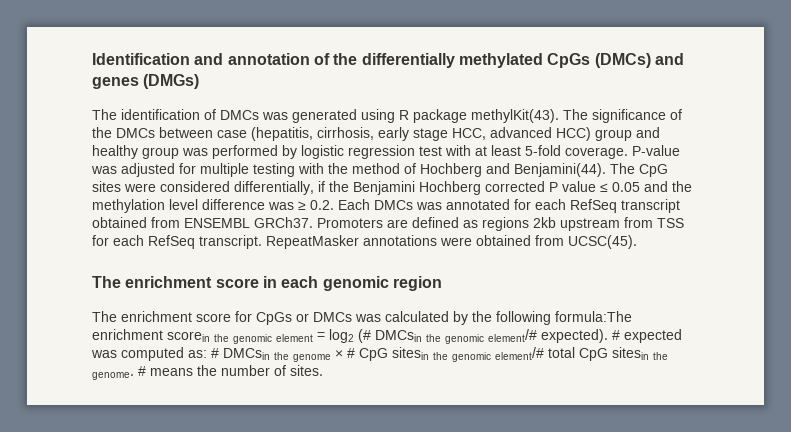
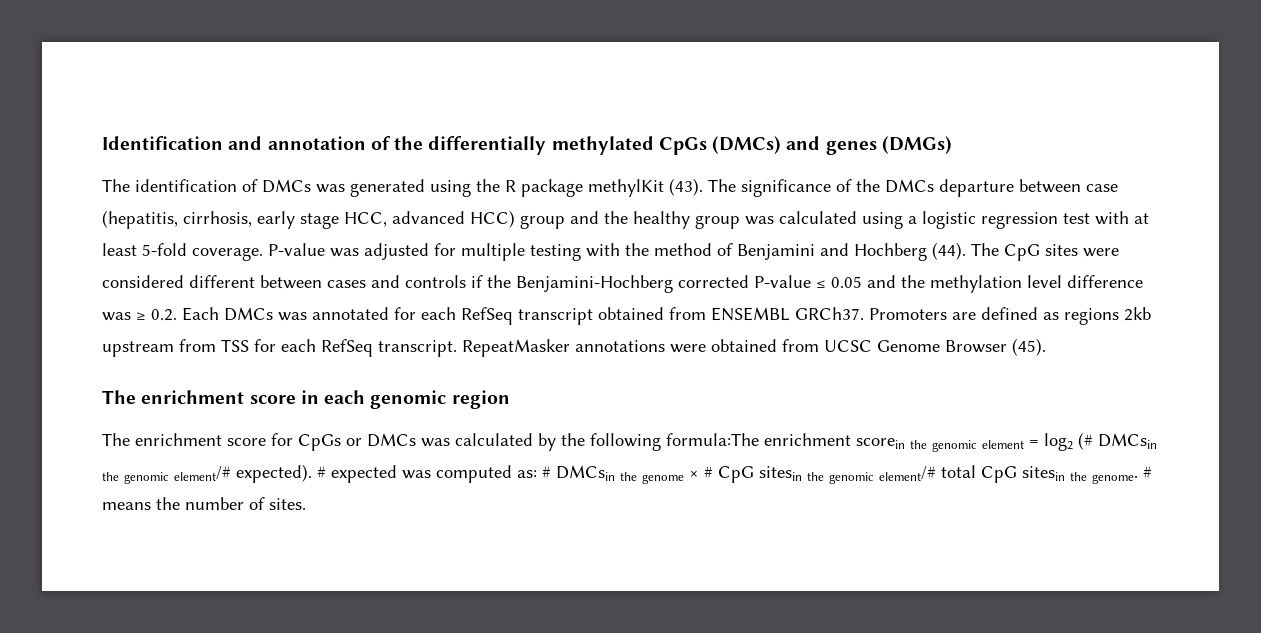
- The identification of DMCs was generated using R package methylKit(43).
+ The identification of DMCs was generated using the R package methylKit (43).
- The significance of the DMCs between case (hepatitis, cirrhosis, early stage HCC, advanced HCC) group and healthy group was performed by logistic regression test with at least 5-fold coverage.
+ The significance of the DMCs departure between case (hepatitis, cirrhosis, early stage HCC, advanced HCC) group and the healthy group was calculated using a logistic regression test with at least 5-fold coverage.
- P-value was adjusted for multiple testing with the method of Hochberg and Benjamini(44).
+ P-value was adjusted for multiple testing with the method of Benjamini and Hochberg (44).
- The CpG sites were considered differentially, if the Benjamini Hochberg corrected P value ≤ 0.05 and the methylation level difference was ≥ 0.2. Each DMCs was annotated for each RefSeq transcript obtained from ENSEMBL GRCh37.
+ The CpG sites were considered different between cases and controls if the Benjamini-Hochberg corrected P-value ≤ 0.05 and the methylation level difference was ≥ 0.2. Each DMCs was annotated for each RefSeq transcript obtained from ENSEMBL GRCh37.
- RepeatMasker annotations were obtained from UCSC(45).
+ RepeatMasker annotations were obtained from UCSC Genome Browser (45).

